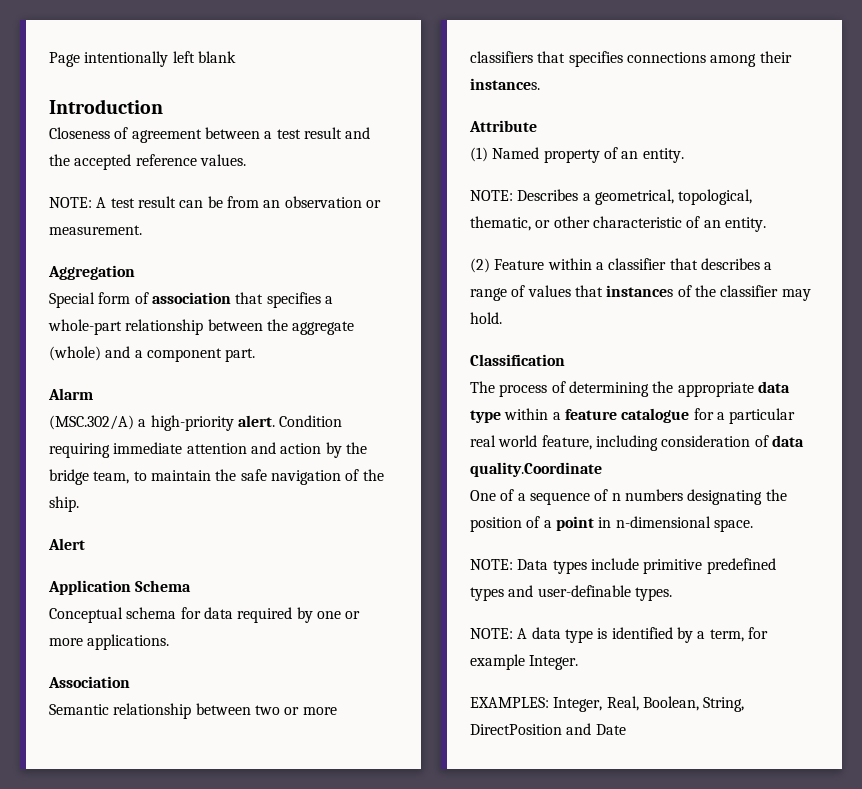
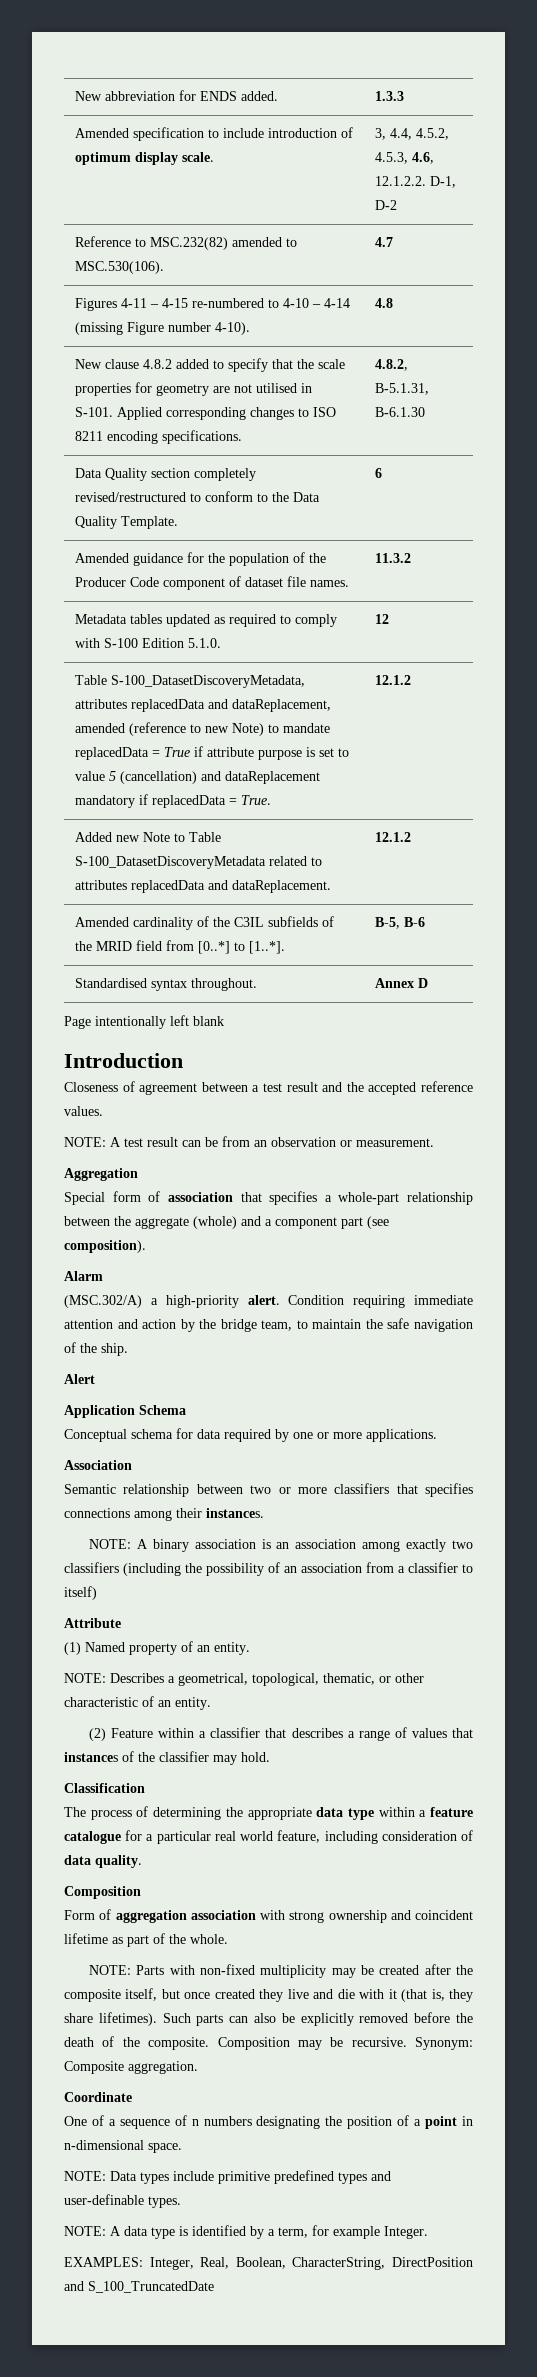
+ New abbreviation for ENDS added. | 1.3.3
+ Amended specification to include introduction of optimum display scale. | 3, 4.4, 4.5.2, 4.5.3, 4.6, 12.1.2.2. D-1, D-2
+ Reference to MSC.232(82) amended to MSC.530(106). | 4.7
+ Figures 4-11 – 4-15 re-numbered to 4-10 – 4-14 (missing Figure number 4-10). | 4.8
+ New clause 4.8.2 added to specify that the scale properties for geometry are not utilised in S-101. Applied corresponding changes to ISO 8211 encoding specifications. | 4.8.2, B-5.1.31, B-6.1.30
+ Data Quality section completely revised/restructured to conform to the Data Quality Template. | 6
+ Amended guidance for the population of the Producer Code component of dataset file names. | 11.3.2
+ Metadata tables updated as required to comply with S-100 Edition 5.1.0. | 12
+ Table S-100_DatasetDiscoveryMetadata, attributes replacedData and dataReplacement, amended (reference to new Note) to mandate replacedData = True if attribute purpose is set to value 5 (cancellation) and dataReplacement mandatory if replacedData = True. | 12.1.2
+ Added new Note to Table S-100_DatasetDiscoveryMetadata related to attributes replacedData and dataReplacement. | 12.1.2
+ Amended cardinality of the C3IL subfields of the MRID field from [0..*] to [1..*]. | B-5, B-6
+ Standardised syntax throughout. | Annex D
- Special form of association that specifies a whole-part relationship between the aggregate (whole) and a component part.
+ Special form of association that specifies a whole-part relationship between the aggregate (whole) and a component part (see composition).
+ NOTE: A binary association is an association among exactly two classifiers (including the possibility of an association from a classifier to itself)
- The process of determining the appropriate data type within a feature catalogue for a particular real world feature, including consideration of data quality.Coordinate
+ The process of determining the appropriate data type within a feature catalogue for a particular real world feature, including consideration of data quality.
+ Composition
+ Form of aggregation association with strong ownership and coincident lifetime as part of the whole.
+ NOTE: Parts with non-fixed multiplicity may be created after the composite itself, but once created they live and die with it (that is, they share lifetimes). Such parts can also be explicitly removed before the death of the composite. Composition may be recursive. Synonym: Composite aggregation.
+ Coordinate
- EXAMPLES: Integer, Real, Boolean, String, DirectPosition and Date
+ EXAMPLES: Integer, Real, Boolean, CharacterString, DirectPosition and S_100_TruncatedDate

